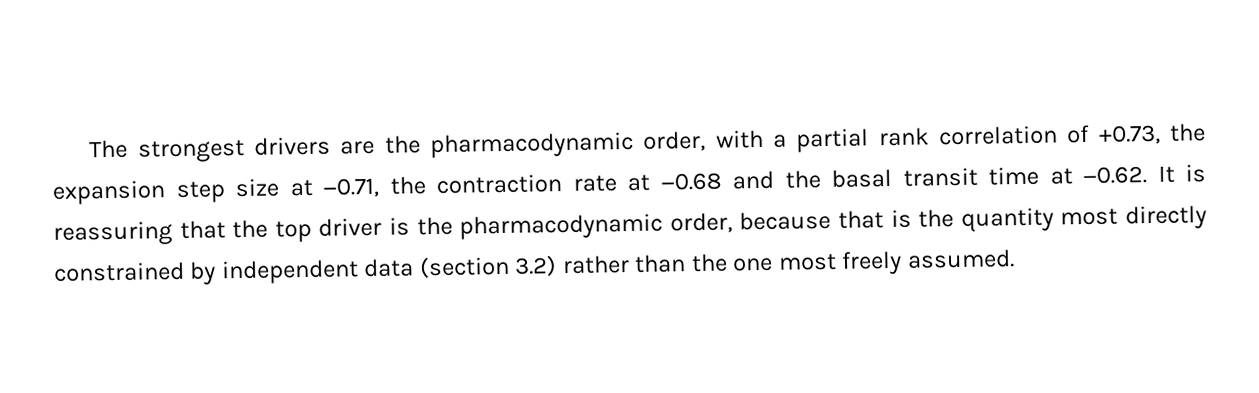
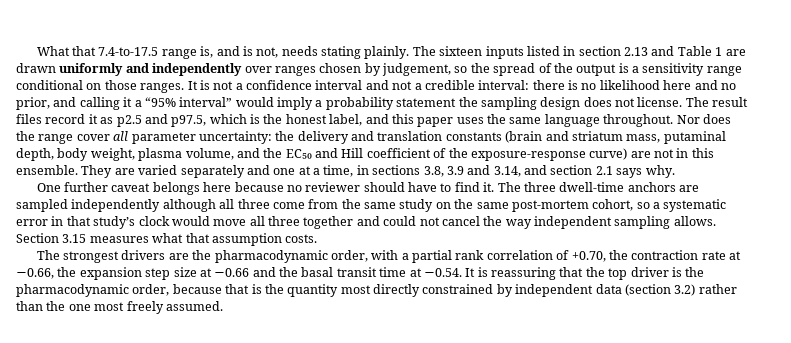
+ What that 7.4-to-17.5 range is, and is not, needs stating plainly. The sixteen inputs listed in section 2.13 and Table 1 are drawn uniformly and independently over ranges chosen by judgement, so the spread of the output is a sensitivity range conditional on those ranges. It is not a confidence interval and not a credible interval: there is no likelihood here and no prior, and calling it a “95% interval” would imply a probability statement the sampling design does not license. The result files record it as p2.5 and p97.5, which is the honest label, and this paper uses the same language throughout. Nor does the range cover all parameter uncertainty: the delivery and translation constants (brain and striatum mass, putaminal depth, body weight, plasma volume, and the EC₅₀ and Hill coefficient of the exposure-response curve) are not in this ensemble. They are varied separately and one at a time, in sections 3.8, 3.9 and 3.14, and section 2.1 says why.
+ One further caveat belongs here because no reviewer should have to find it. The three dwell-time anchors are sampled independently although all three come from the same study on the same post-mortem cohort, so a systematic error in that study’s clock would move all three together and could not cancel the way independent sampling allows. Section 3.15 measures what that assumption costs.
- The strongest drivers are the pharmacodynamic order, with a partial rank correlation of +0.73, the expansion step size at −0.71, the contraction rate at −0.68 and the basal transit time at −0.62. It is reassuring that the top driver is the pharmacodynamic order, because that is the quantity most directly constrained by independent data (section 3.2) rather than the one most freely assumed.
+ The strongest drivers are the pharmacodynamic order, with a partial rank correlation of +0.70, the contraction rate at −0.66, the expansion step size at −0.66 and the basal transit time at −0.54. It is reassuring that the top driver is the pharmacodynamic order, because that is the quantity most directly constrained by independent data (section 3.2) rather than the one most freely assumed.

